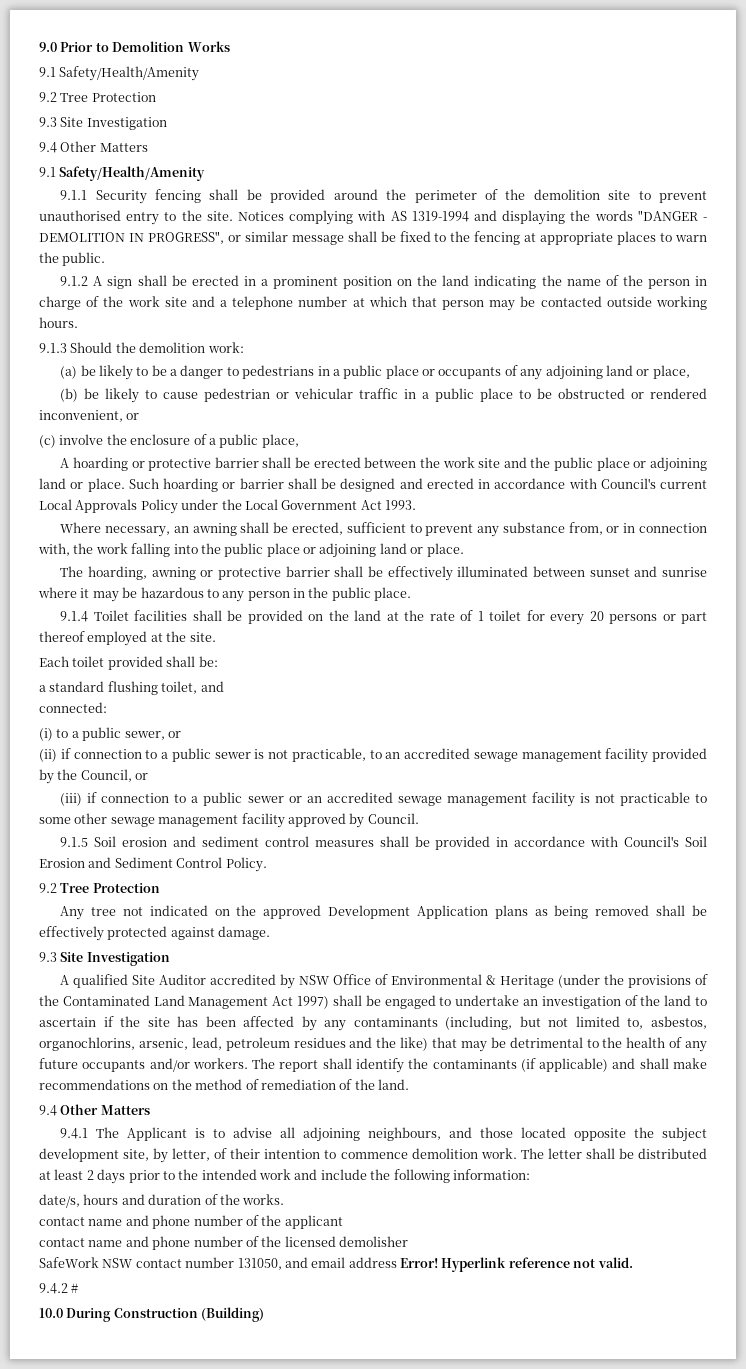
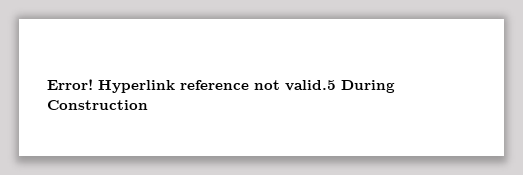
- 9.0 Prior to Demolition Works
- 9.1 Safety/Health/Amenity
- 9.2 Tree Protection
- 9.3 Site Investigation
- 9.4 Other Matters
- 9.1 Safety/Health/Amenity
- 9.1.1 Security fencing shall be provided around the perimeter of the demolition site to prevent unauthorised entry to the site. Notices complying with AS 1319-1994 and displaying the words "DANGER - DEMOLITION IN PROGRESS", or similar message shall be fixed to the fencing at appropriate places to warn the public.
- 9.1.2 A sign shall be erected in a prominent position on the land indicating the name of the person in charge of the work site and a telephone number at which that person may be contacted outside working hours.
- 9.1.3 Should the demolition work:
- (a) be likely to be a danger to pedestrians in a public place or occupants of any adjoining land or place,
- (b) be likely to cause pedestrian or vehicular traffic in a public place to be obstructed or rendered inconvenient, or
- (c) involve the enclosure of a public place,
- A hoarding or protective barrier shall be erected between the work site and the public place or adjoining land or place. Such hoarding or barrier shall be designed and erected in accordance with Council's current Local Approvals Policy under the Local Government Act 1993.
- Where necessary, an awning shall be erected, sufficient to prevent any substance from, or in connection with, the work falling into the public place or adjoining land or place.
- The hoarding, awning or protective barrier shall be effectively illuminated between sunset and sunrise where it may be hazardous to any person in the public place.
- 9.1.4 Toilet facilities shall be provided on the land at the rate of 1 toilet for every 20 persons or part thereof employed at the site.
- Each toilet provided shall be:
- a standard flushing toilet, and
- connected:
- (i) to a public sewer, or
- (ii) if connection to a public sewer is not practicable, to an accredited sewage management facility provided by the Council, or
- (iii) if connection to a public sewer or an accredited sewage management facility is not practicable to some other sewage management facility approved by Council.
- 9.1.5 Soil erosion and sediment control measures shall be provided in accordance with Council's Soil Erosion and Sediment Control Policy.
- 9.2 Tree Protection
- Any tree not indicated on the approved Development Application plans as being removed shall be effectively protected against damage.
- 9.3 Site Investigation
- A qualified Site Auditor accredited by NSW Office of Environmental & Heritage (under the provisions of the Contaminated Land Management Act 1997) shall be engaged to undertake an investigation of the land to ascertain if the site has been affected by any contaminants (including, but not limited to, asbestos, organochlorins, arsenic, lead, petroleum residues and the like) that may be detrimental to the health of any future occupants and/or workers. The report shall identify the contaminants (if applicable) and shall make recommendations on the method of remediation of the land.
- 9.4 Other Matters
- 9.4.1 The Applicant is to advise all adjoining neighbours, and those located opposite the subject development site, by letter, of their intention to commence demolition work. The letter shall be distributed at least 2 days prior to the intended work and include the following information:
- date/s, hours and duration of the works.
- contact name and phone number of the applicant
- contact name and phone number of the licensed demolisher
- SafeWork NSW contact number 131050, and email address Error! Hyperlink reference not valid.
- 9.4.2 #
- 10.0 During Construction (Building)
+ Error! Hyperlink reference not valid.5 During Construction

